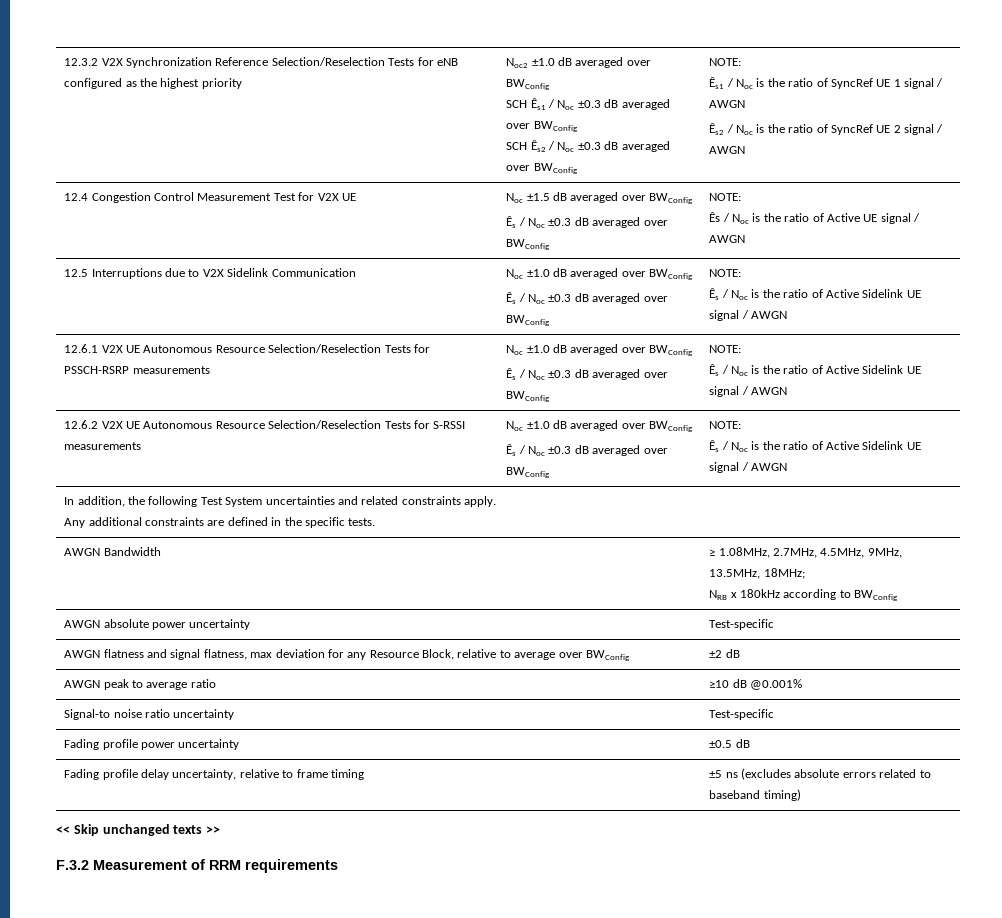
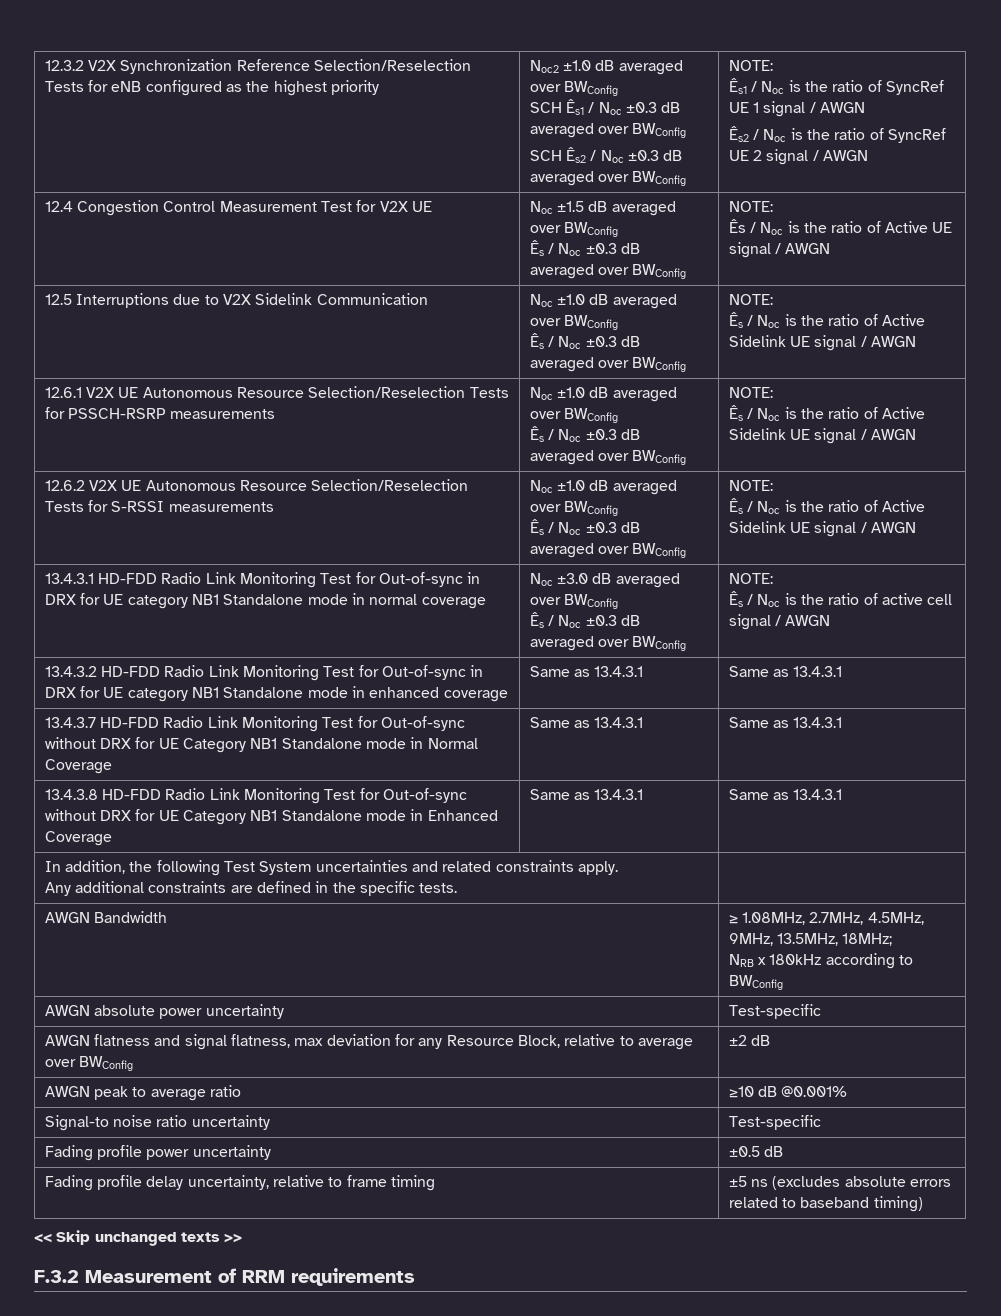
+ 13.4.3.1 HD-FDD Radio Link Monitoring Test for Out-of-sync in DRX for UE category NB1 Standalone mode in normal coverage | Noc ±3.0 dB averaged over BWConfig
+ Ês / Noc ±0.3 dB averaged over BWConfig | NOTE:
+ Ês / Noc is the ratio of active cell signal / AWGN
+ 13.4.3.2 HD-FDD Radio Link Monitoring Test for Out-of-sync in DRX for UE category NB1 Standalone mode in enhanced coverage | Same as 13.4.3.1 | Same as 13.4.3.1
+ 13.4.3.7 HD-FDD Radio Link Monitoring Test for Out-of-sync without DRX for UE Category NB1 Standalone mode in Normal Coverage | Same as 13.4.3.1 | Same as 13.4.3.1
+ 13.4.3.8 HD-FDD Radio Link Monitoring Test for Out-of-sync without DRX for UE Category NB1 Standalone mode in Enhanced Coverage | Same as 13.4.3.1 | Same as 13.4.3.1

